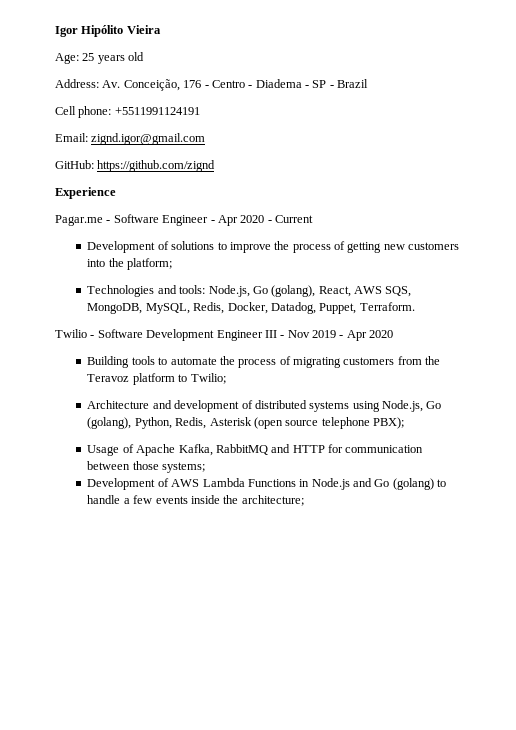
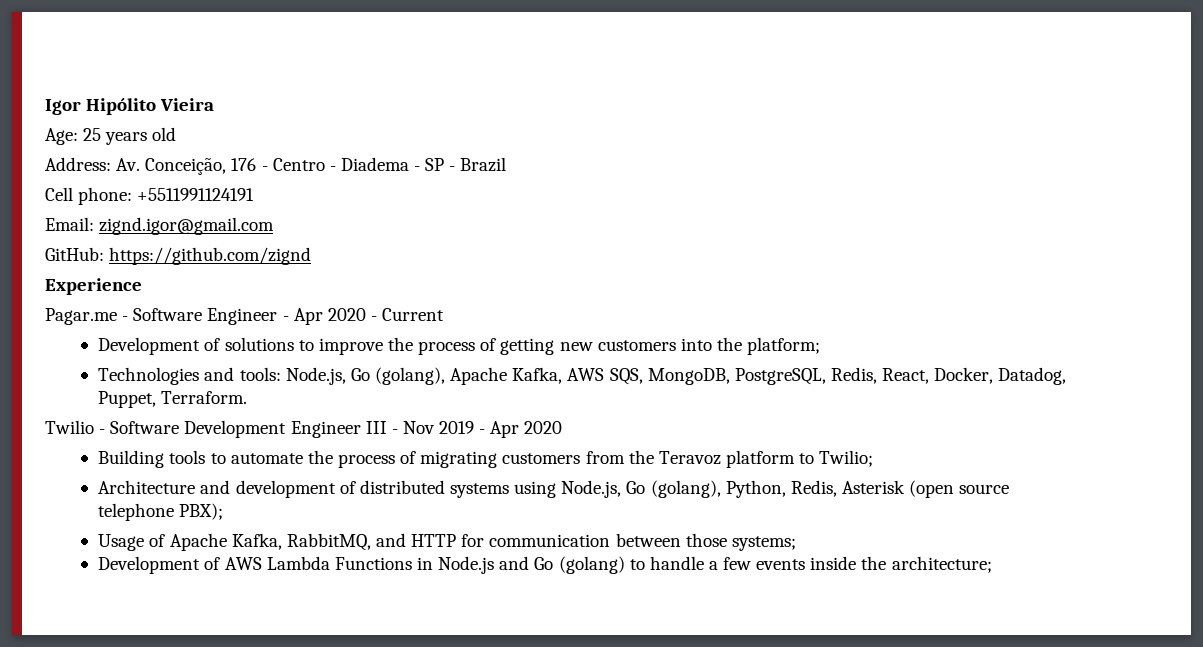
- Technologies and tools: Node.js, Go (golang), React, AWS SQS, MongoDB, MySQL, Redis, Docker, Datadog, Puppet, Terraform.
+ Technologies and tools: Node.js, Go (golang), Apache Kafka, AWS SQS, MongoDB, PostgreSQL, Redis, React, Docker, Datadog, Puppet, Terraform.
- Usage of Apache Kafka, RabbitMQ and HTTP for communication between those systems;
+ Usage of Apache Kafka, RabbitMQ, and HTTP for communication between those systems;

